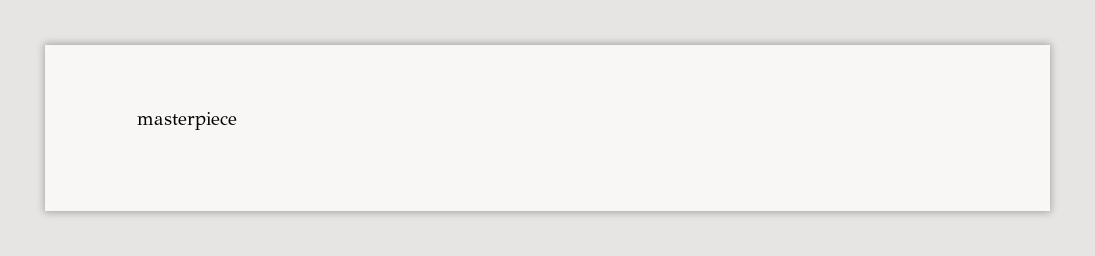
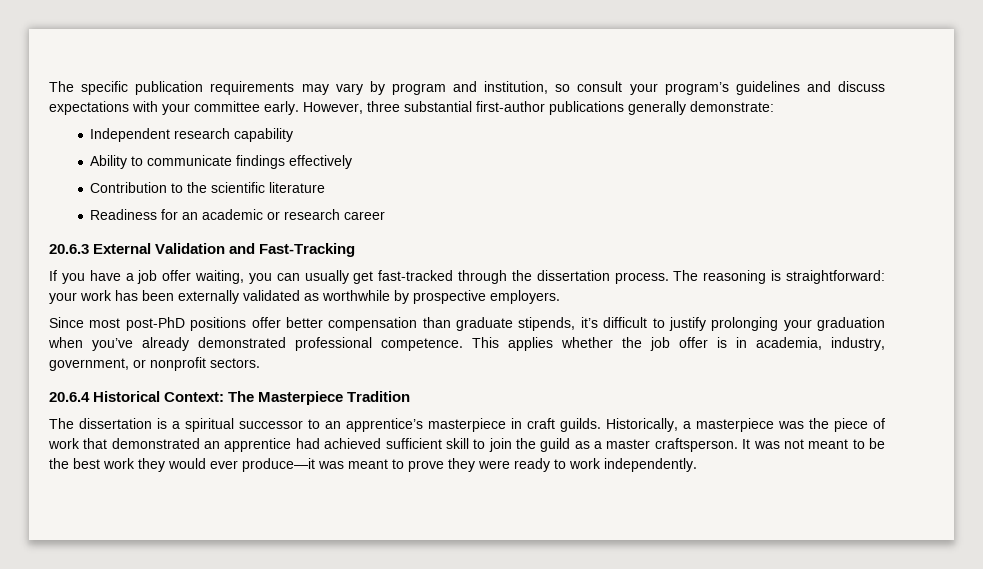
- masterpiece
+ The specific publication requirements may vary by program and institution, so consult your program’s guidelines and discuss expectations with your committee early. However, three substantial first-author publications generally demonstrate:
+ Independent research capability
+ Ability to communicate findings effectively
+ Contribution to the scientific literature
+ Readiness for an academic or research career
+ 20.6.3 External Validation and Fast-Tracking
+ If you have a job offer waiting, you can usually get fast-tracked through the dissertation process. The reasoning is straightforward: your work has been externally validated as worthwhile by prospective employers.
+ Since most post-PhD positions offer better compensation than graduate stipends, it’s difficult to justify prolonging your graduation when you’ve already demonstrated professional competence. This applies whether the job offer is in academia, industry, government, or nonprofit sectors.
+ 20.6.4 Historical Context: The Masterpiece Tradition
+ The dissertation is a spiritual successor to an apprentice’s masterpiece in craft guilds. Historically, a masterpiece was the piece of work that demonstrated an apprentice had achieved sufficient skill to join the guild as a master craftsperson. It was not meant to be the best work they would ever produce—it was meant to prove they were ready to work independently.

